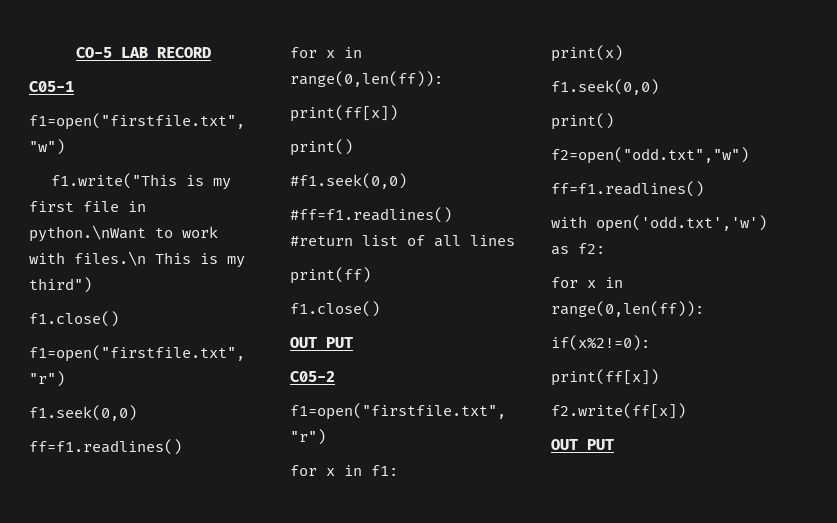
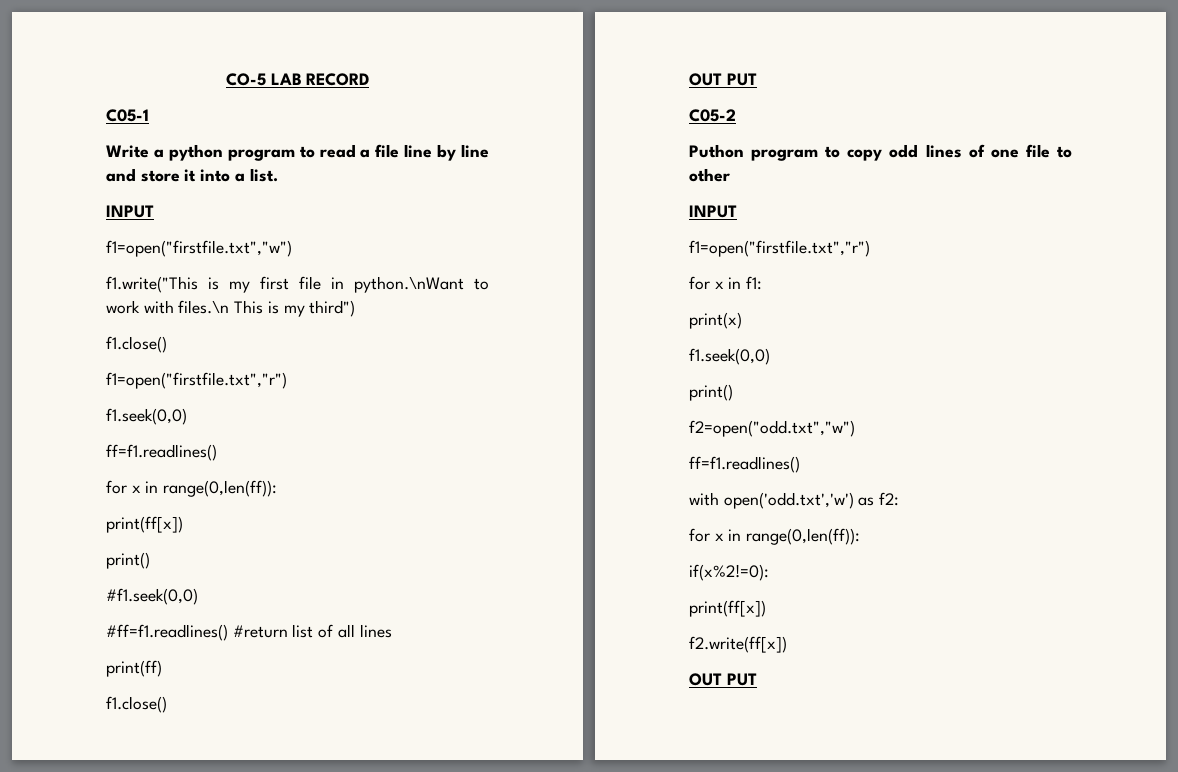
+ Write a python program to read a file line by line and store it into a list.
+ INPUT
+ Puthon program to copy odd lines of one file to other
+ INPUT

